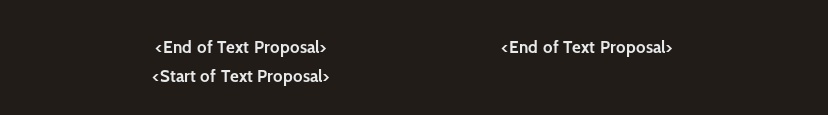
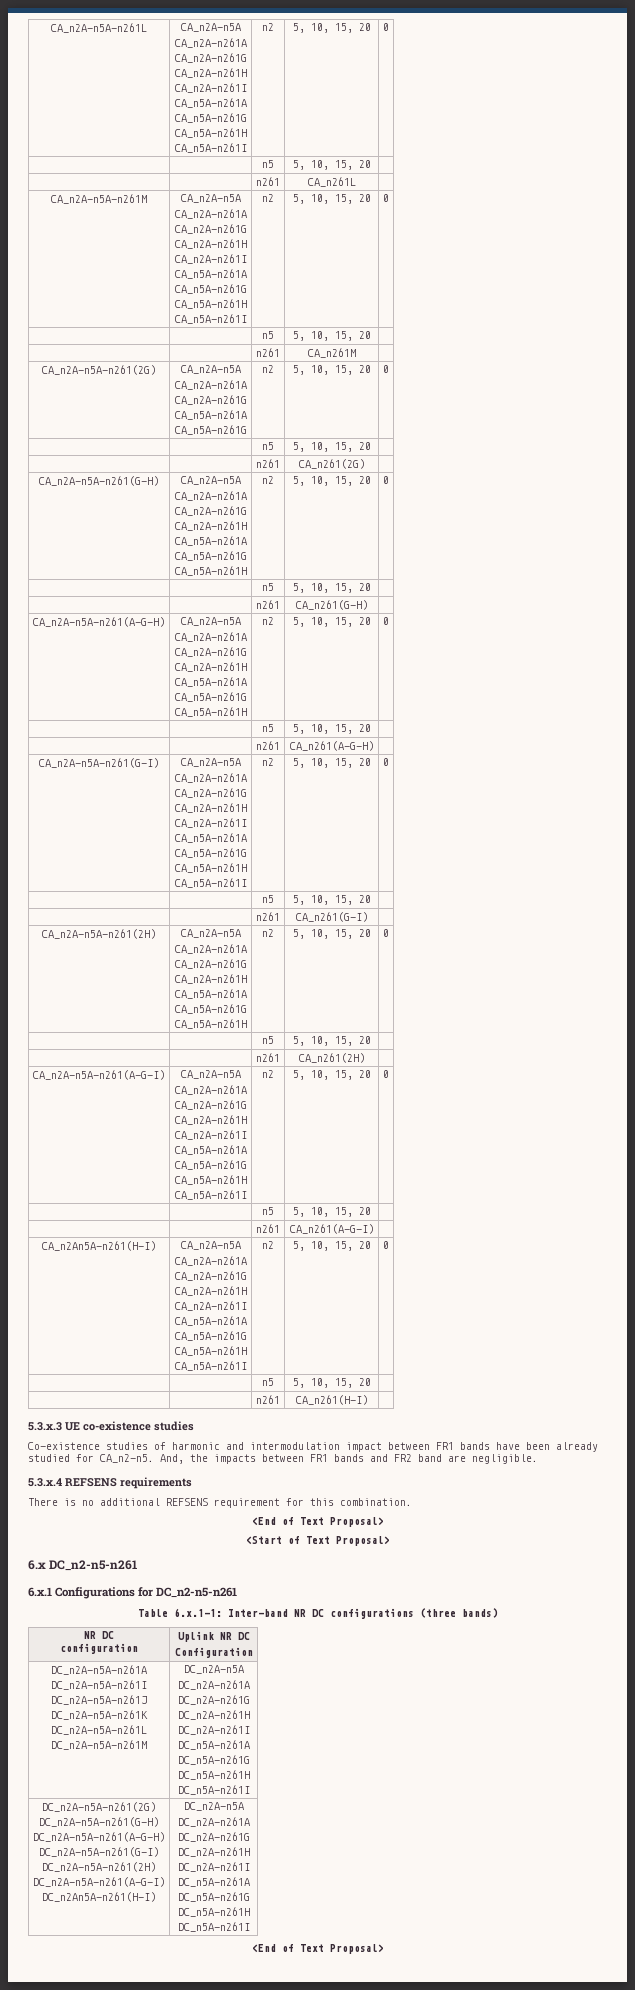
+ CA_n2A-n5A-n261L | CA_n2A-n5A
+ CA_n2A-n261A
+ CA_n2A-n261G
+ CA_n2A-n261H
+ CA_n2A-n261I
+ CA_n5A-n261A
+ CA_n5A-n261G
+ CA_n5A-n261H
+ CA_n5A-n261I | n2 | 5, 10, 15, 20 | 0
+ | | n5 | 5, 10, 15, 20 |
+ | | n261 | CA_n261L |
+ CA_n2A-n5A-n261M | CA_n2A-n5A
+ CA_n2A-n261A
+ CA_n2A-n261G
+ CA_n2A-n261H
+ CA_n2A-n261I
+ CA_n5A-n261A
+ CA_n5A-n261G
+ CA_n5A-n261H
+ CA_n5A-n261I | n2 | 5, 10, 15, 20 | 0
+ | | n5 | 5, 10, 15, 20 |
+ | | n261 | CA_n261M |
+ CA_n2A-n5A-n261(2G) | CA_n2A-n5A
+ CA_n2A-n261A
+ CA_n2A-n261G
+ CA_n5A-n261A
+ CA_n5A-n261G | n2 | 5, 10, 15, 20 | 0
+ | | n5 | 5, 10, 15, 20 |
+ | | n261 | CA_n261(2G) |
+ CA_n2A-n5A-n261(G-H) | CA_n2A-n5A
+ CA_n2A-n261A
+ CA_n2A-n261G
+ CA_n2A-n261H
+ CA_n5A-n261A
+ CA_n5A-n261G
+ CA_n5A-n261H | n2 | 5, 10, 15, 20 | 0
+ | | n5 | 5, 10, 15, 20 |
+ | | n261 | CA_n261(G-H) |
+ CA_n2A-n5A-n261(A-G-H) | CA_n2A-n5A
+ CA_n2A-n261A
+ CA_n2A-n261G
+ CA_n2A-n261H
+ CA_n5A-n261A
+ CA_n5A-n261G
+ CA_n5A-n261H | n2 | 5, 10, 15, 20 | 0
+ | | n5 | 5, 10, 15, 20 |
+ | | n261 | CA_n261(A-G-H) |
+ CA_n2A-n5A-n261(G-I) | CA_n2A-n5A
+ CA_n2A-n261A
+ CA_n2A-n261G
+ CA_n2A-n261H
+ CA_n2A-n261I
+ CA_n5A-n261A
+ CA_n5A-n261G
+ CA_n5A-n261H
+ CA_n5A-n261I | n2 | 5, 10, 15, 20 | 0
+ | | n5 | 5, 10, 15, 20 |
+ | | n261 | CA_n261(G-I) |
+ CA_n2A-n5A-n261(2H) | CA_n2A-n5A
+ CA_n2A-n261A
+ CA_n2A-n261G
+ CA_n2A-n261H
+ CA_n5A-n261A
+ CA_n5A-n261G
+ CA_n5A-n261H | n2 | 5, 10, 15, 20 | 0
+ | | n5 | 5, 10, 15, 20 |
+ | | n261 | CA_n261(2H) |
+ CA_n2A-n5A-n261(A-G-I) | CA_n2A-n5A
+ CA_n2A-n261A
+ CA_n2A-n261G
+ CA_n2A-n261H
+ CA_n2A-n261I
+ CA_n5A-n261A
+ CA_n5A-n261G
+ CA_n5A-n261H
+ CA_n5A-n261I | n2 | 5, 10, 15, 20 | 0
+ | | n5 | 5, 10, 15, 20 |
+ | | n261 | CA_n261(A-G-I) |
+ CA_n2An5A-n261(H-I) | CA_n2A-n5A
+ CA_n2A-n261A
+ CA_n2A-n261G
+ CA_n2A-n261H
+ CA_n2A-n261I
+ CA_n5A-n261A
+ CA_n5A-n261G
+ CA_n5A-n261H
+ CA_n5A-n261I | n2 | 5, 10, 15, 20 | 0
+ | | n5 | 5, 10, 15, 20 |
+ | | n261 | CA_n261(H-I) |
+ 5.3.x.3 UE co-existence studies
+ Co-existence studies of harmonic and intermodulation impact between FR1 bands have been already studied for CA_n2-n5. And, the impacts between FR1 bands and FR2 band are negligible.
+ 5.3.x.4 REFSENS requirements
+ There is no additional REFSENS requirement for this combination.
+ 6.x DC_n2-n5-n261
+ 6.x.1 Configurations for DC_n2-n5-n261
+ Table 6.x.1-1: Inter-band NR DC configurations (three bands)
+ NR DC
+ configuration | Uplink NR DC
+ Configuration
+ DC_n2A-n5A-n261A
+ DC_n2A-n5A-n261I
+ DC_n2A-n5A-n261J
+ DC_n2A-n5A-n261K
+ DC_n2A-n5A-n261L
+ DC_n2A-n5A-n261M | DC_n2A-n5A
+ DC_n2A-n261A
+ DC_n2A-n261G
+ DC_n2A-n261H
+ DC_n2A-n261I
+ DC_n5A-n261A
+ DC_n5A-n261G
+ DC_n5A-n261H
+ DC_n5A-n261I
+ DC_n2A-n5A-n261(2G)
+ DC_n2A-n5A-n261(G-H)
+ DC_n2A-n5A-n261(A-G-H)
+ DC_n2A-n5A-n261(G-I)
+ DC_n2A-n5A-n261(2H)
+ DC_n2A-n5A-n261(A-G-I)
+ DC_n2An5A-n261(H-I) | DC_n2A-n5A
+ DC_n2A-n261A
+ DC_n2A-n261G
+ DC_n2A-n261H
+ DC_n2A-n261I
+ DC_n5A-n261A
+ DC_n5A-n261G
+ DC_n5A-n261H
+ DC_n5A-n261I

